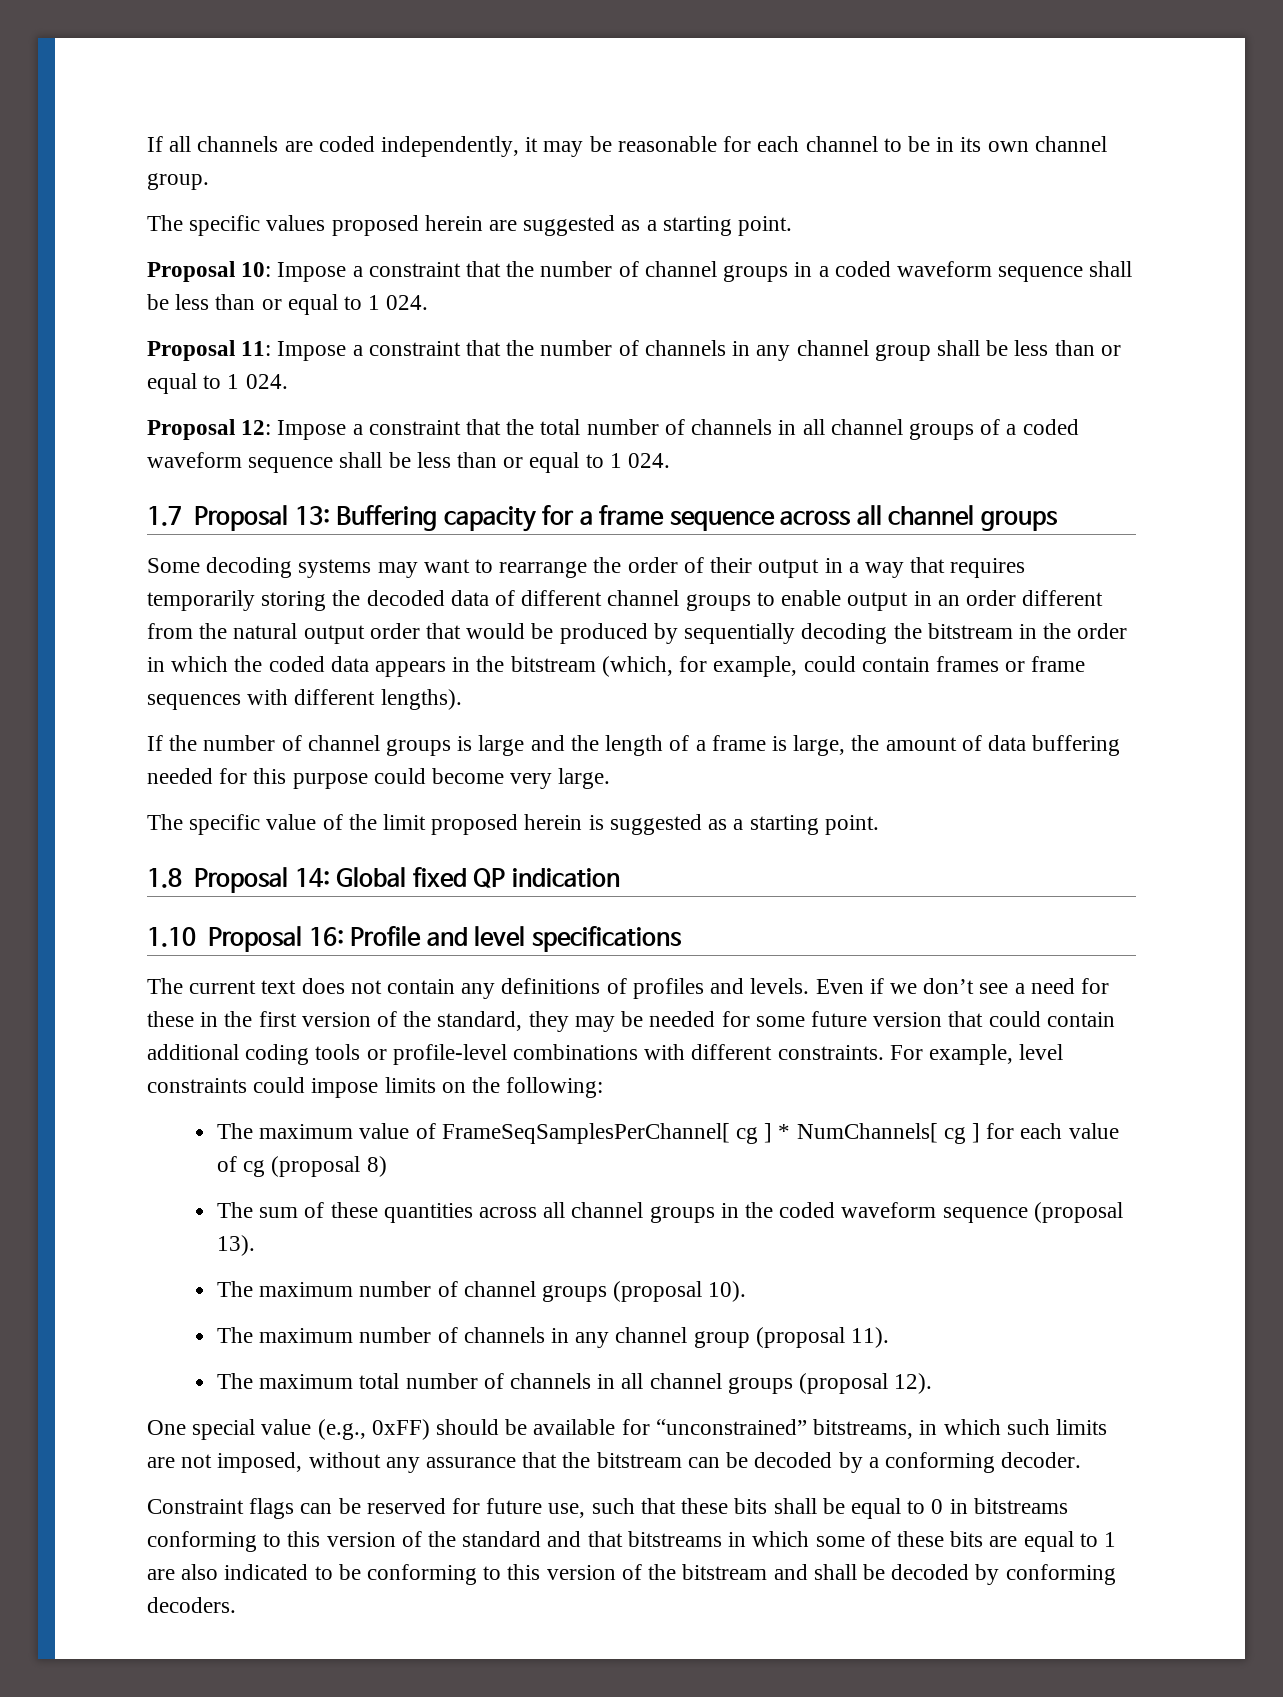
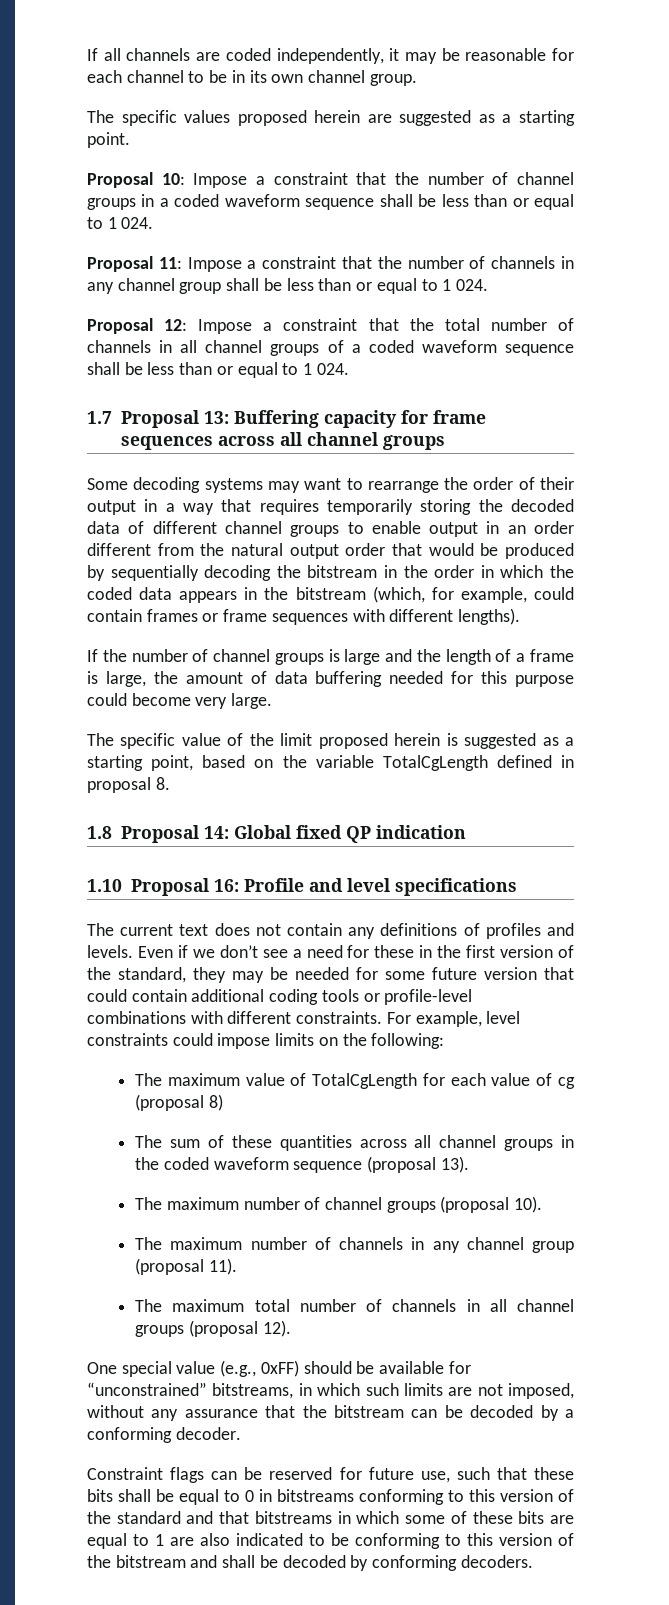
- 1.7 Proposal 13: Buffering capacity for a frame sequence across all channel groups
+ 1.7 Proposal 13: Buffering capacity for frame sequences across all channel groups
- The specific value of the limit proposed herein is suggested as a starting point.
+ The specific value of the limit proposed herein is suggested as a starting point, based on the variable TotalCgLength defined in proposal 8.
- The maximum value of FrameSeqSamplesPerChannel[ cg ] * NumChannels[ cg ] for each value of cg (proposal 8)
+ The maximum value of TotalCgLength for each value of cg (proposal 8)

